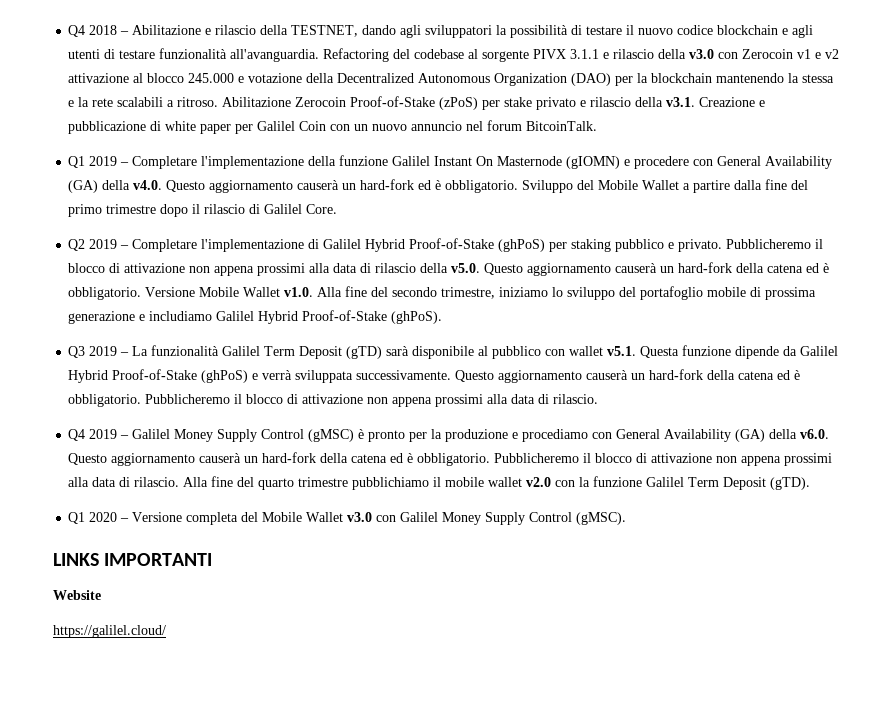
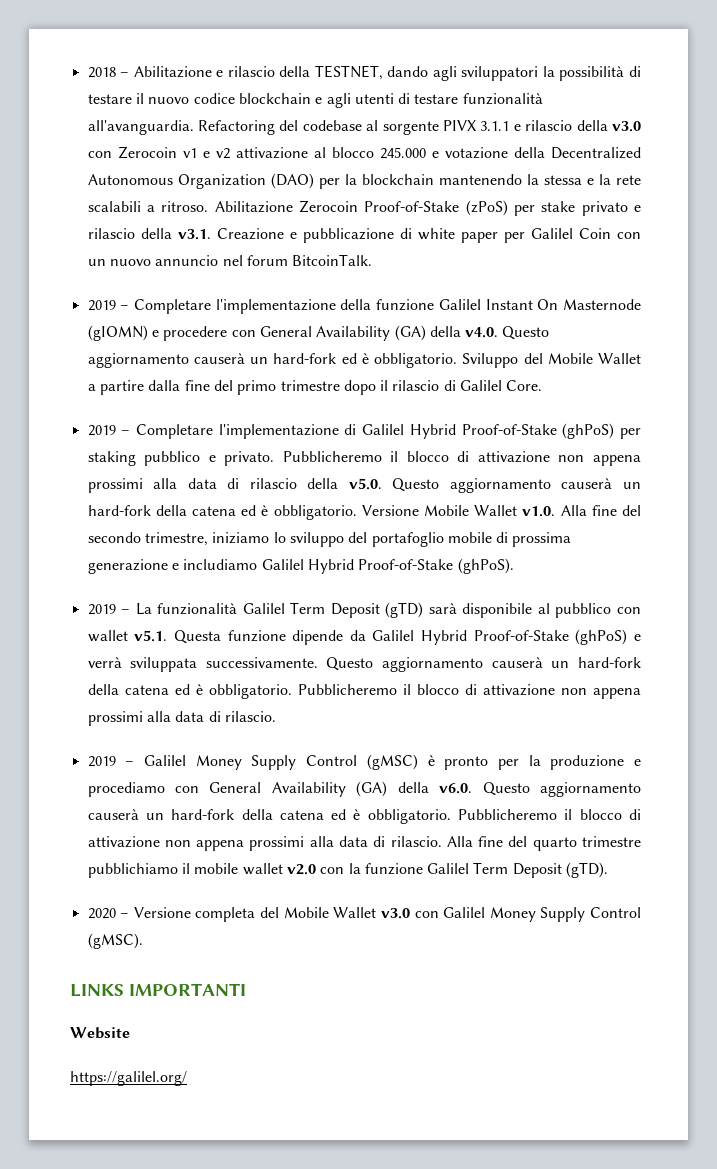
- Q4 2018 – Abilitazione e rilascio della TESTNET, dando agli sviluppatori la possibilità di testare il nuovo codice blockchain e agli utenti di testare funzionalità all'avanguardia.
+ 2018 – Abilitazione e rilascio della TESTNET, dando agli sviluppatori la possibilità di testare il nuovo codice blockchain e agli utenti di testare funzionalità all'avanguardia.
- Q1 2019 – Completare l'implementazione della funzione Galilel Instant On Masternode (gIOMN) e procedere con General Availability (GA) della v4.0. Questo aggiornamento causerà un hard-fork ed è obbligatorio.
+ 2019 – Completare l'implementazione della funzione Galilel Instant On Masternode (gIOMN) e procedere con General Availability (GA) della v4.0. Questo aggiornamento causerà un hard-fork ed è obbligatorio.
- Q2 2019 – Completare l'implementazione di Galilel Hybrid Proof-of-Stake (ghPoS) per staking pubblico e privato.
+ 2019 – Completare l'implementazione di Galilel Hybrid Proof-of-Stake (ghPoS) per staking pubblico e privato.
- Q3 2019 – La funzionalità Galilel Term Deposit (gTD) sarà disponibile al pubblico con wallet v5.1. Questa funzione dipende da Galilel Hybrid Proof-of-Stake (ghPoS) e verrà sviluppata successivamente.
+ 2019 – La funzionalità Galilel Term Deposit (gTD) sarà disponibile al pubblico con wallet v5.1. Questa funzione dipende da Galilel Hybrid Proof-of-Stake (ghPoS) e verrà sviluppata successivamente.
- Q4 2019 – Galilel Money Supply Control (gMSC) è pronto per la produzione e procediamo con General Availability (GA) della v6.0. Questo aggiornamento causerà un hard-fork della catena ed è obbligatorio.
+ 2019 – Galilel Money Supply Control (gMSC) è pronto per la produzione e procediamo con General Availability (GA) della v6.0. Questo aggiornamento causerà un hard-fork della catena ed è obbligatorio.
- Q1 2020 – Versione completa del Mobile Wallet v3.0 con Galilel Money Supply Control (gMSC).
+ 2020 – Versione completa del Mobile Wallet v3.0 con Galilel Money Supply Control (gMSC).
- https://galilel.cloud/
+ https://galilel.org/

